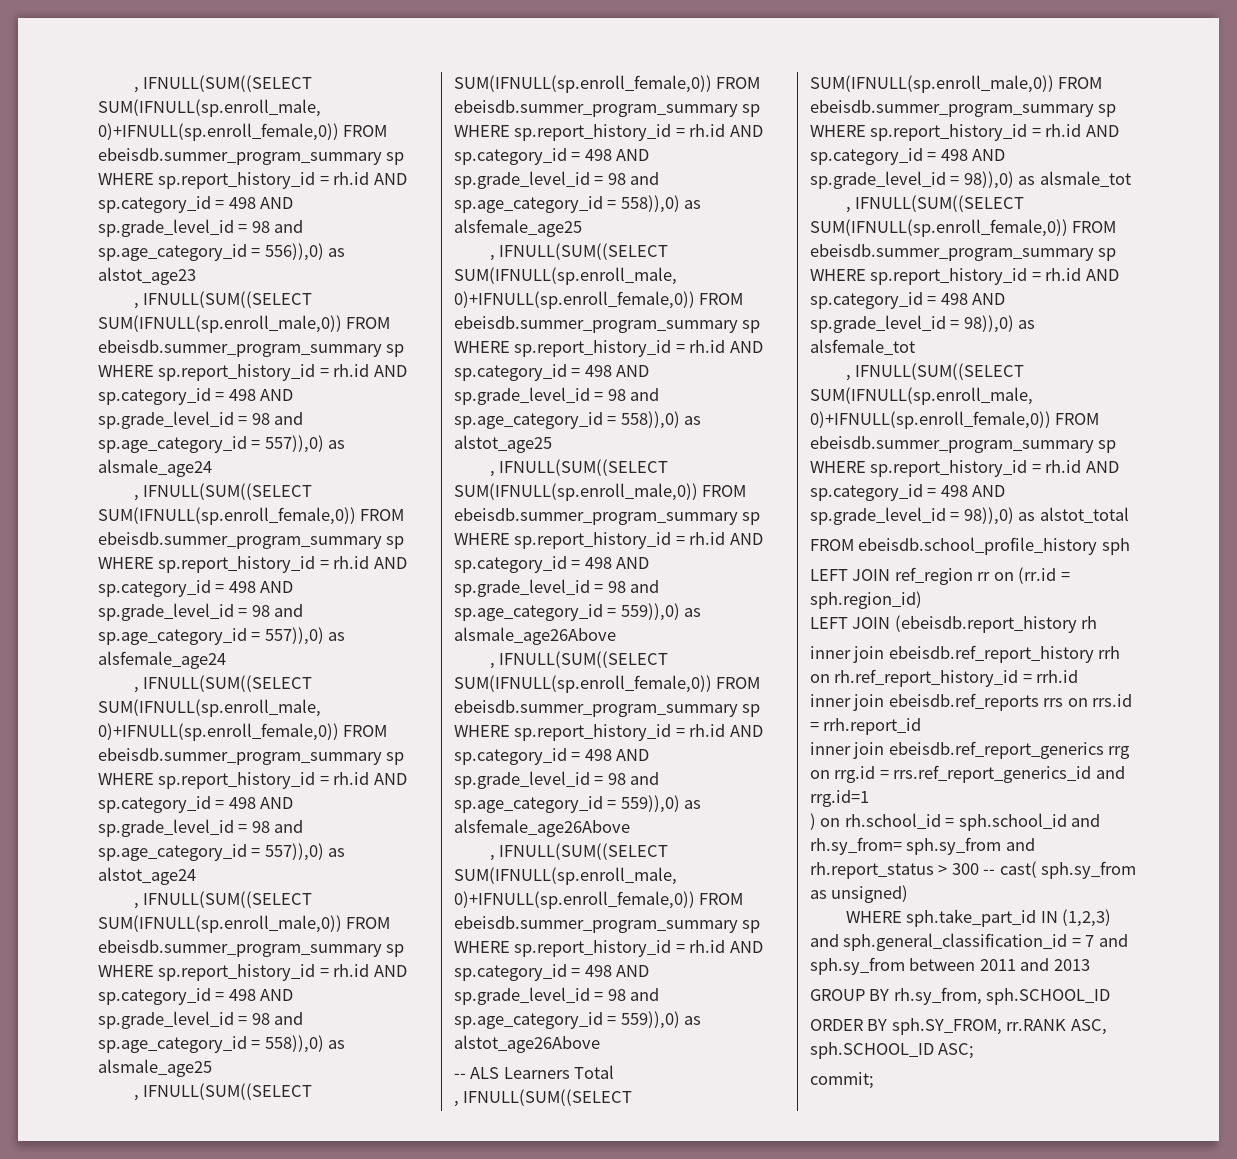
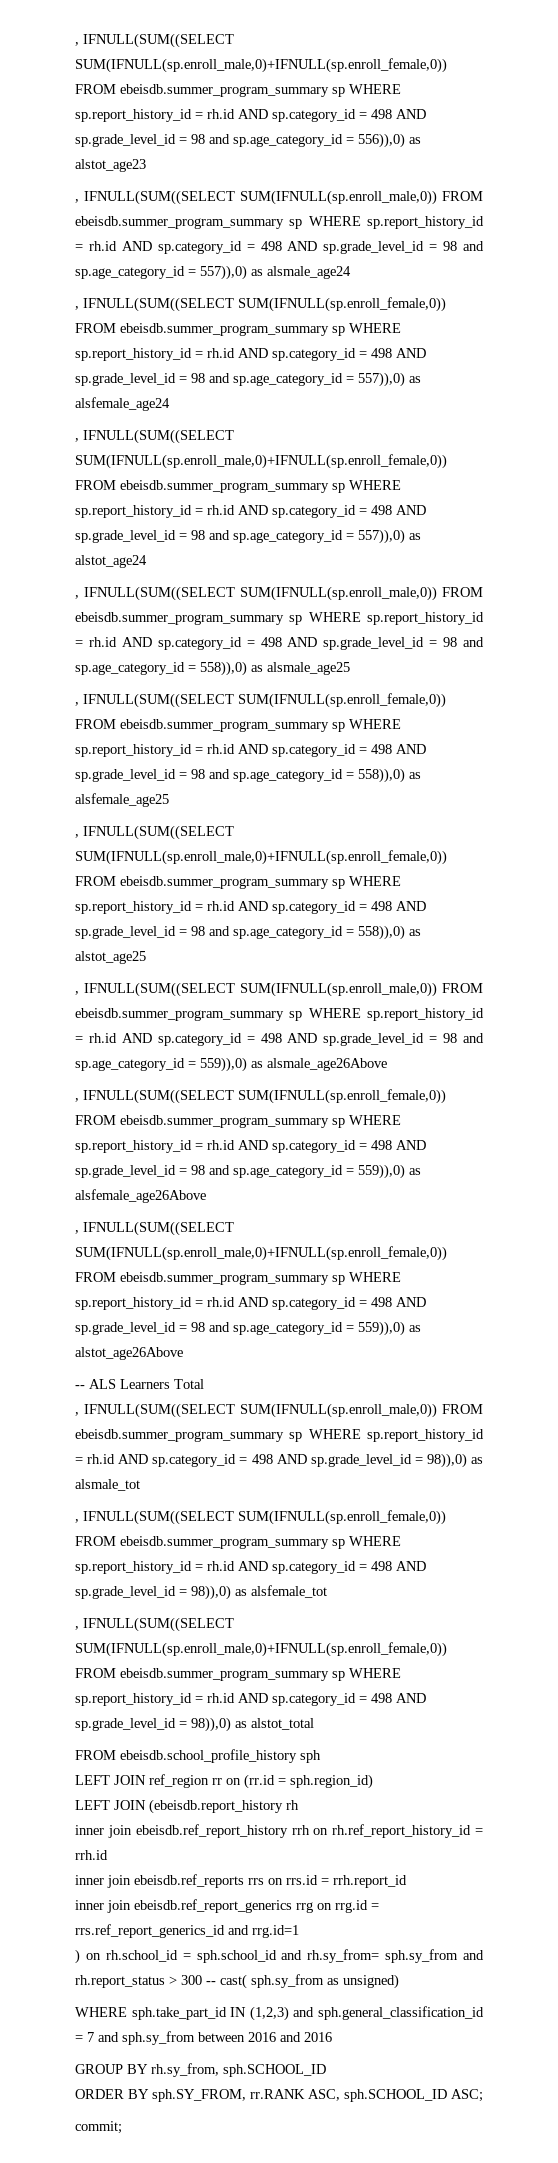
- WHERE sph.take_part_id IN (1,2,3) and sph.general_classification_id = 7 and sph.sy_from between 2011 and 2013
+ WHERE sph.take_part_id IN (1,2,3) and sph.general_classification_id = 7 and sph.sy_from between 2016 and 2016

